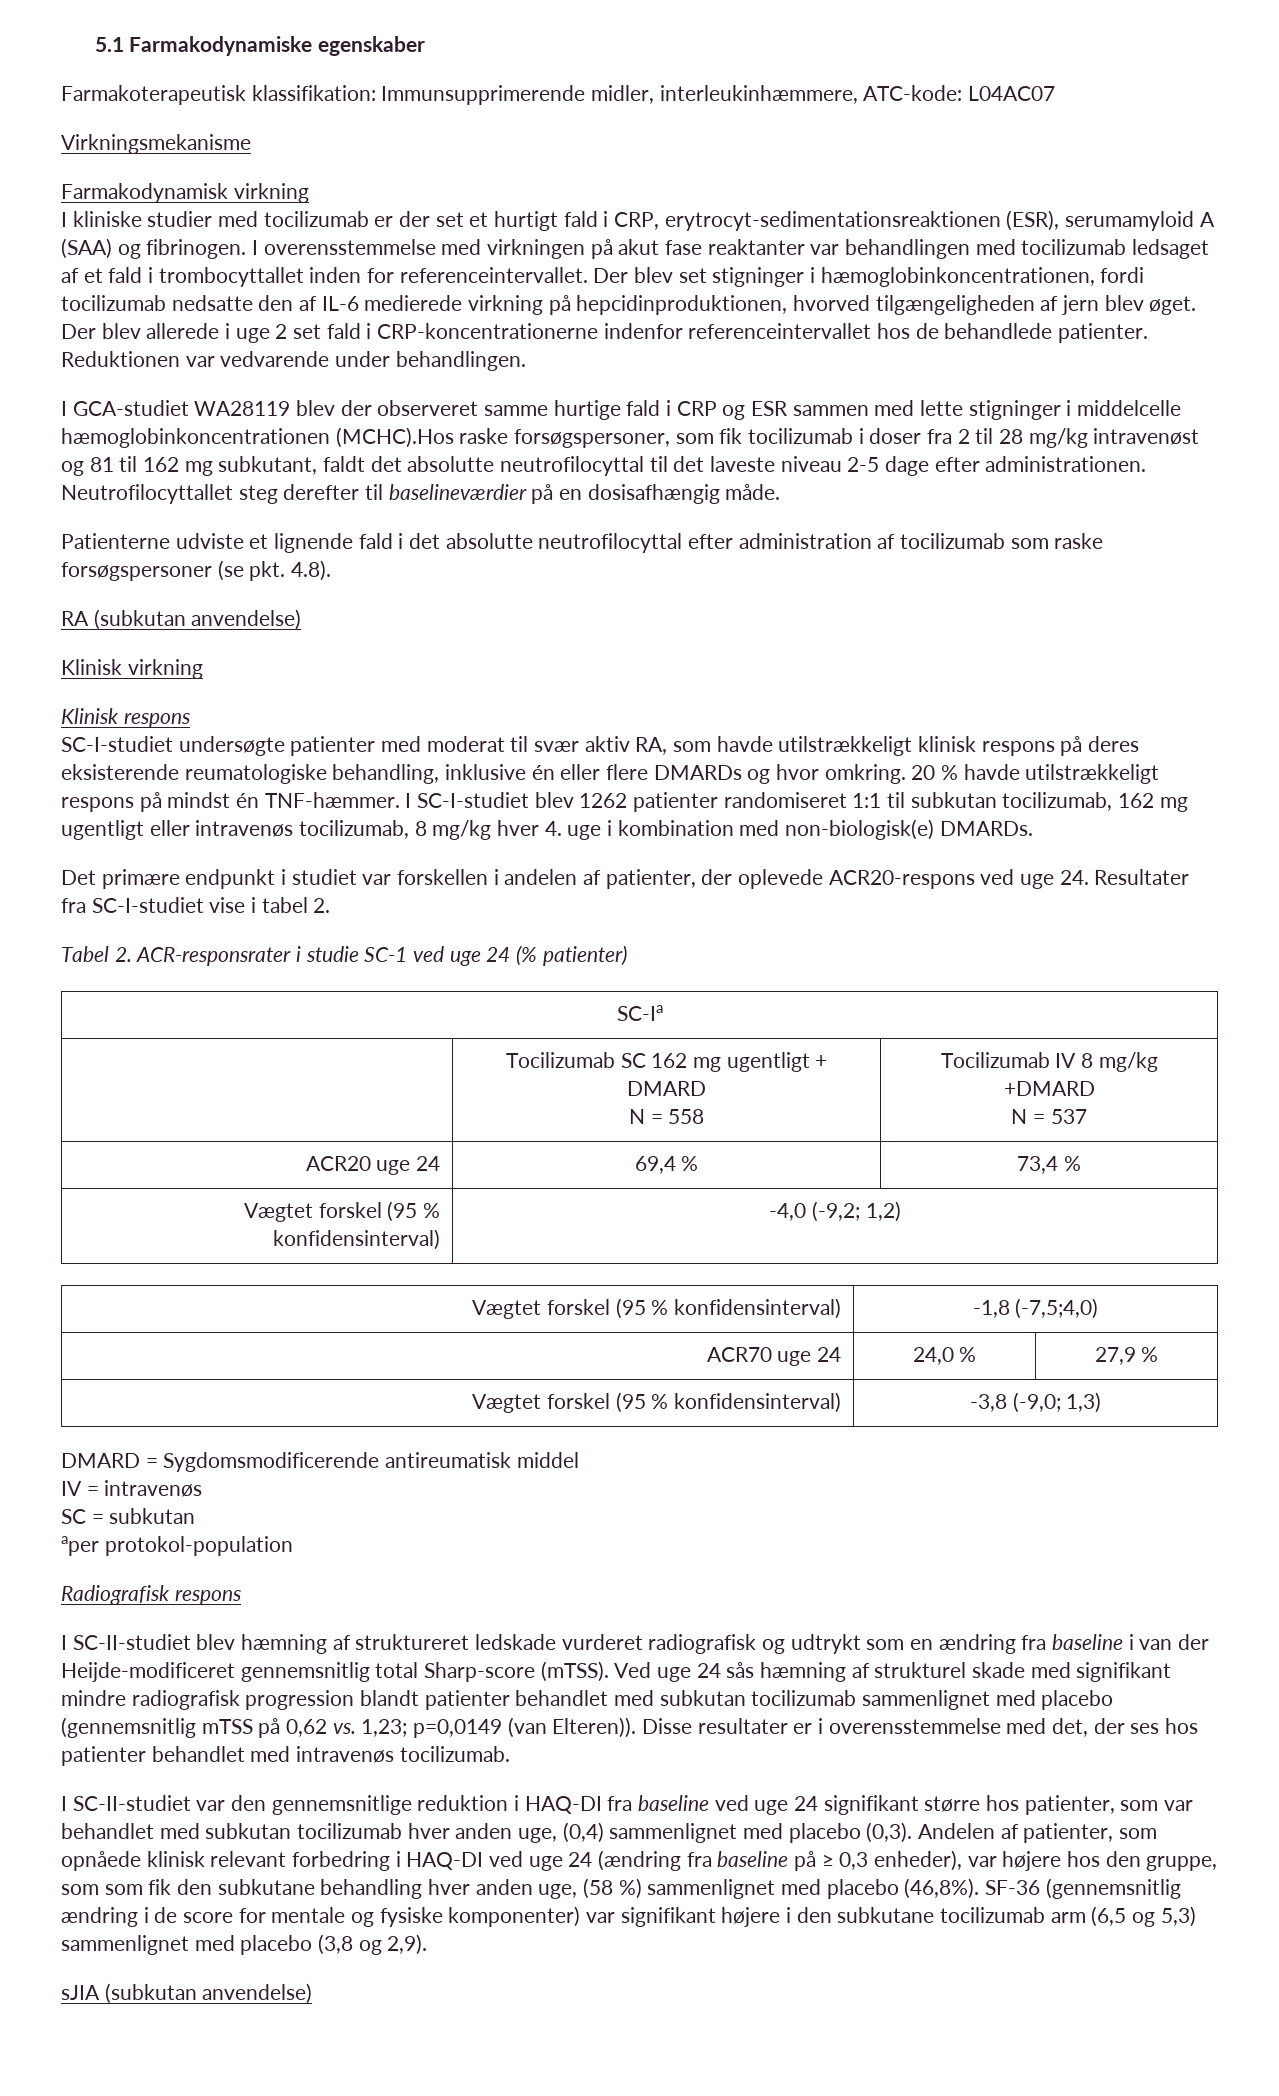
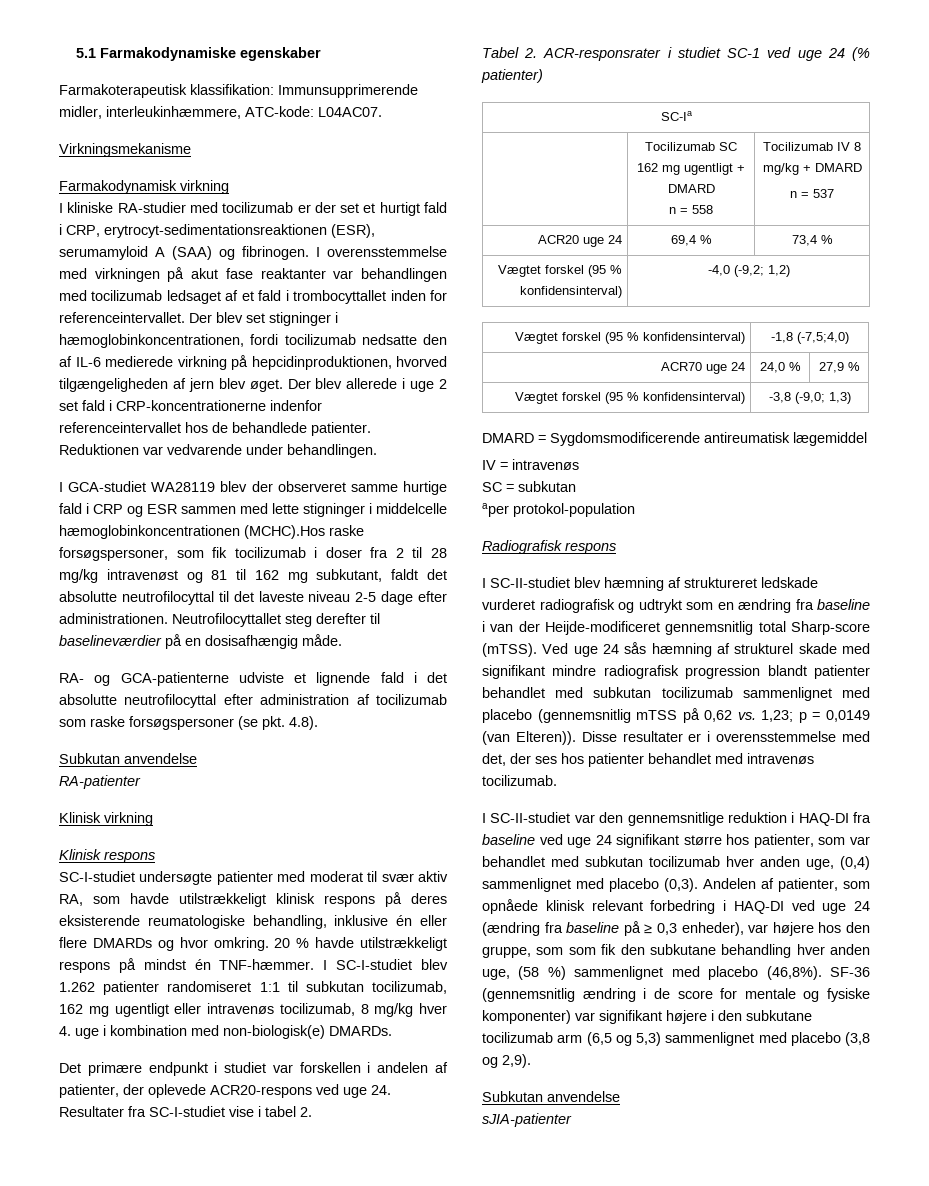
- Farmakoterapeutisk klassifikation: Immunsupprimerende midler, interleukinhæmmere, ATC-kode: L04AC07
+ Farmakoterapeutisk klassifikation: Immunsupprimerende midler, interleukinhæmmere, ATC-kode: L04AC07.
- I kliniske studier med tocilizumab er der set et hurtigt fald i CRP, erytrocyt-sedimentationsreaktionen (ESR), serumamyloid A (SAA) og fibrinogen.
+ I kliniske RA-studier med tocilizumab er der set et hurtigt fald i CRP, erytrocyt-sedimentationsreaktionen (ESR), serumamyloid A (SAA) og fibrinogen.
- Patienterne udviste et lignende fald i det absolutte neutrofilocyttal efter administration af tocilizumab som raske forsøgspersoner (se pkt. 4.8).
- RA (subkutan anvendelse)
+ RA- og GCA-patienterne udviste et lignende fald i det absolutte neutrofilocyttal efter administration af tocilizumab som raske forsøgspersoner (se pkt. 4.8).
+ Subkutan anvendelse
+ RA-patienter
- I SC-I-studiet blev 1262 patienter randomiseret 1:1 til subkutan tocilizumab, 162 mg ugentligt eller intravenøs tocilizumab, 8 mg/kg hver 4. uge i kombination med non-biologisk(e) DMARDs.
+ I SC-I-studiet blev 1.262 patienter randomiseret 1:1 til subkutan tocilizumab, 162 mg ugentligt eller intravenøs tocilizumab, 8 mg/kg hver 4. uge i kombination med non-biologisk(e) DMARDs.
- Tabel 2. ACR-responsrater i studie SC-1 ved uge 24 (% patienter)
+ Tabel 2. ACR-responsrater i studiet SC-1 ved uge 24 (% patienter)
  | Tocilizumab SC 162 mg ugentligt + DMARD
- N = 558 | Tocilizumab IV 8 mg/kg +DMARD
- N = 537
+ n = 558 | Tocilizumab IV 8 mg/kg + DMARD
+ n = 537
- DMARD = Sygdomsmodificerende antireumatisk middel
+ DMARD = Sygdomsmodificerende antireumatisk lægemiddel
- Ved uge 24 sås hæmning af strukturel skade med signifikant mindre radiografisk progression blandt patienter behandlet med subkutan tocilizumab sammenlignet med placebo (gennemsnitlig mTSS på 0,62 vs. 1,23; p=0,0149 (van Elteren)).
+ Ved uge 24 sås hæmning af strukturel skade med signifikant mindre radiografisk progression blandt patienter behandlet med subkutan tocilizumab sammenlignet med placebo (gennemsnitlig mTSS på 0,62 vs. 1,23; p = 0,0149 (van Elteren)).
  SF-36 (gennemsnitlig ændring i de score for mentale og fysiske komponenter) var signifikant højere i den subkutane tocilizumab arm (6,5 og 5,3) sammenlignet med placebo (3,8 og 2,9).
- sJIA (subkutan anvendelse)
+ Subkutan anvendelse
+ sJIA-patienter

